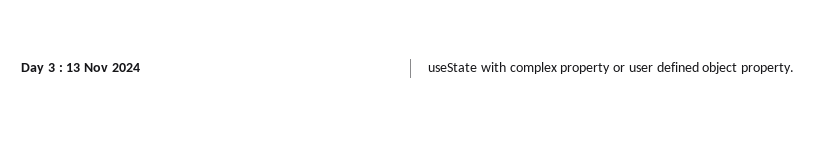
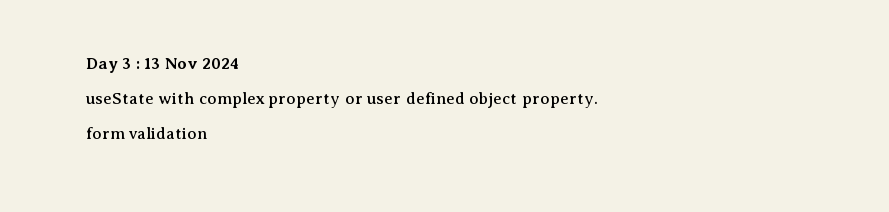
+ form validation

